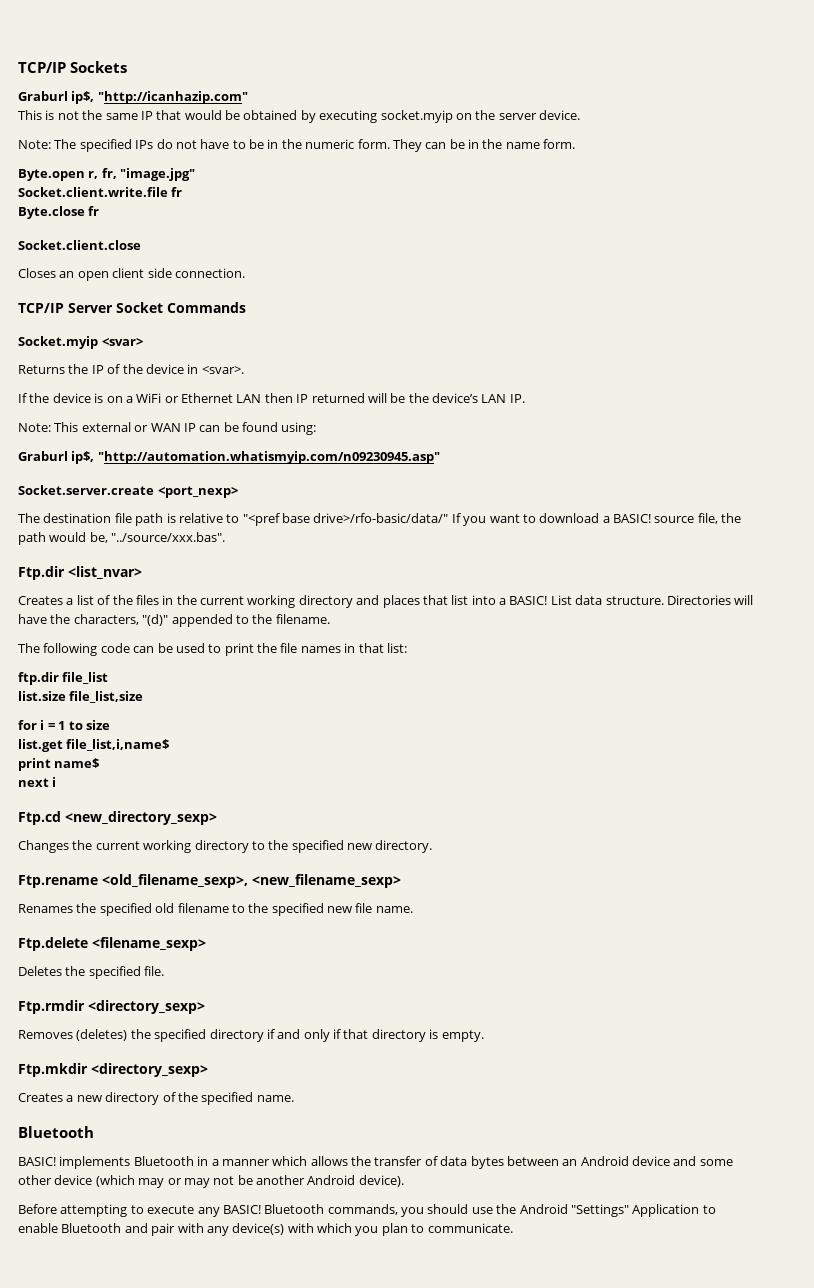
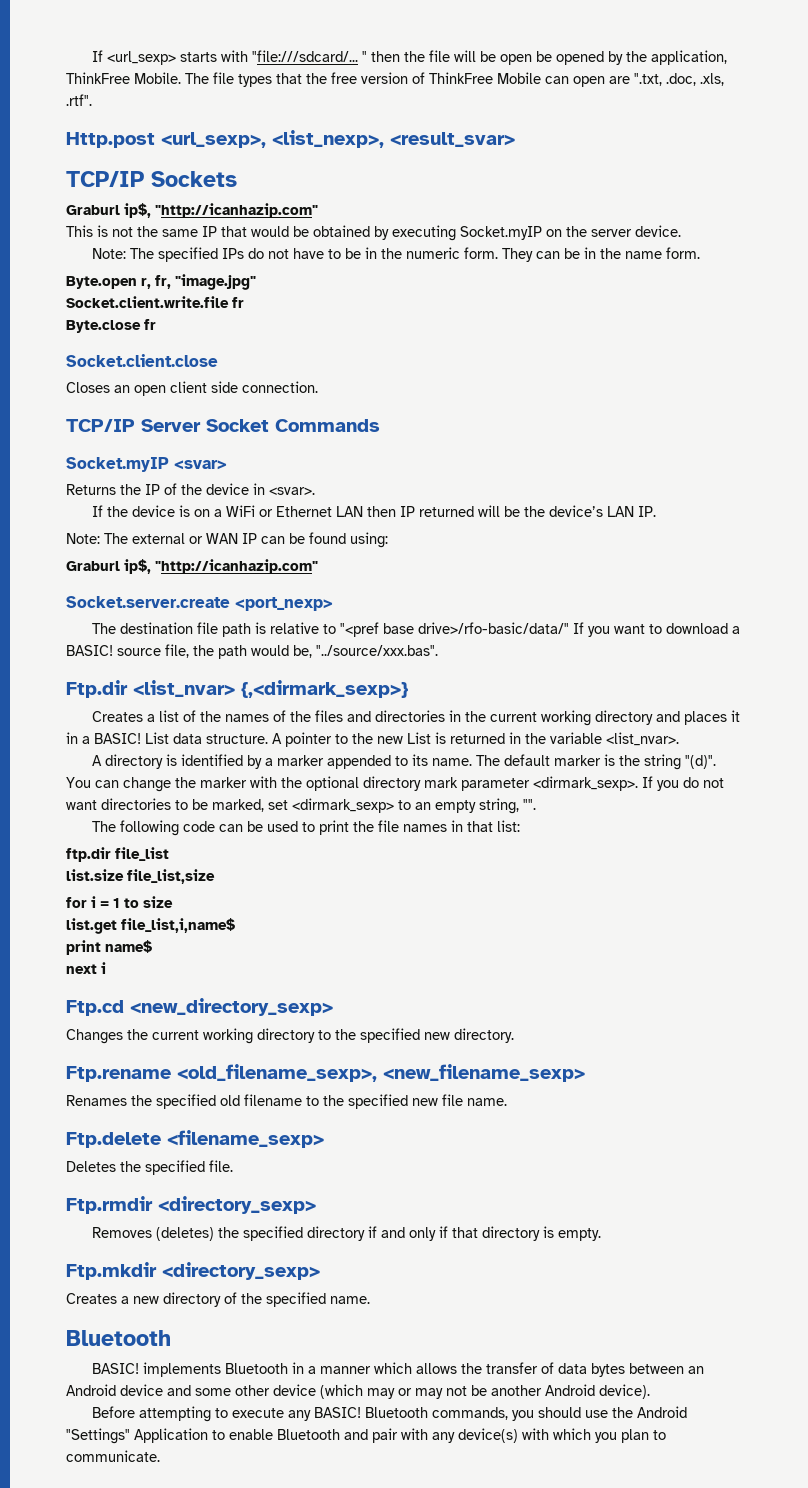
+ If <url_sexp> starts with "file:///sdcard/... " then the file will be open be opened by the application, ThinkFree Mobile. The file types that the free version of ThinkFree Mobile can open are ".txt, .doc, .xls, .rtf".
+ Http.post <url_sexp>, <list_nexp>, <result_svar>
- This is not the same IP that would be obtained by executing socket.myip on the server device.
+ This is not the same IP that would be obtained by executing Socket.myIP on the server device.
- Socket.myip <svar>
+ Socket.myIP <svar>
- Note: This external or WAN IP can be found using:
- Graburl ip$, "http://automation.whatismyip.com/n09230945.asp"
+ Note: The external or WAN IP can be found using:
+ Graburl ip$, "http://icanhazip.com"
- Ftp.dir <list_nvar>
+ Ftp.dir <list_nvar> {,<dirmark_sexp>}
- Creates a list of the files in the current working directory and places that list into a BASIC!
+ Creates a list of the names of the files and directories in the current working directory and places it in a BASIC!
- Directories will have the characters, "(d)" appended to the filename.
+ A pointer to the new List is returned in the variable <list_nvar>.
+ A directory is identified by a marker appended to its name. The default marker is the string "(d)". You can change the marker with the optional directory mark parameter <dirmark_sexp>. If you do not want directories to be marked, set <dirmark_sexp> to an empty string, "".

